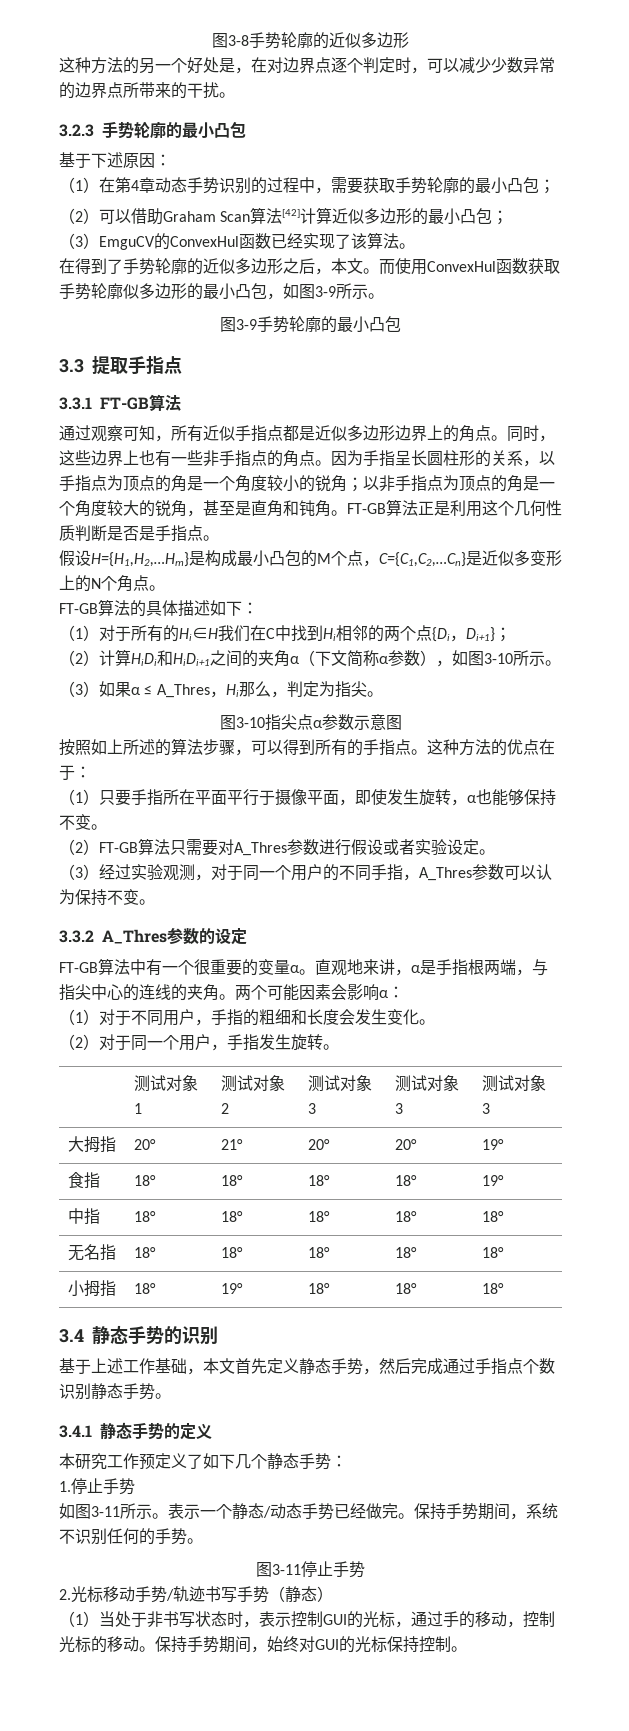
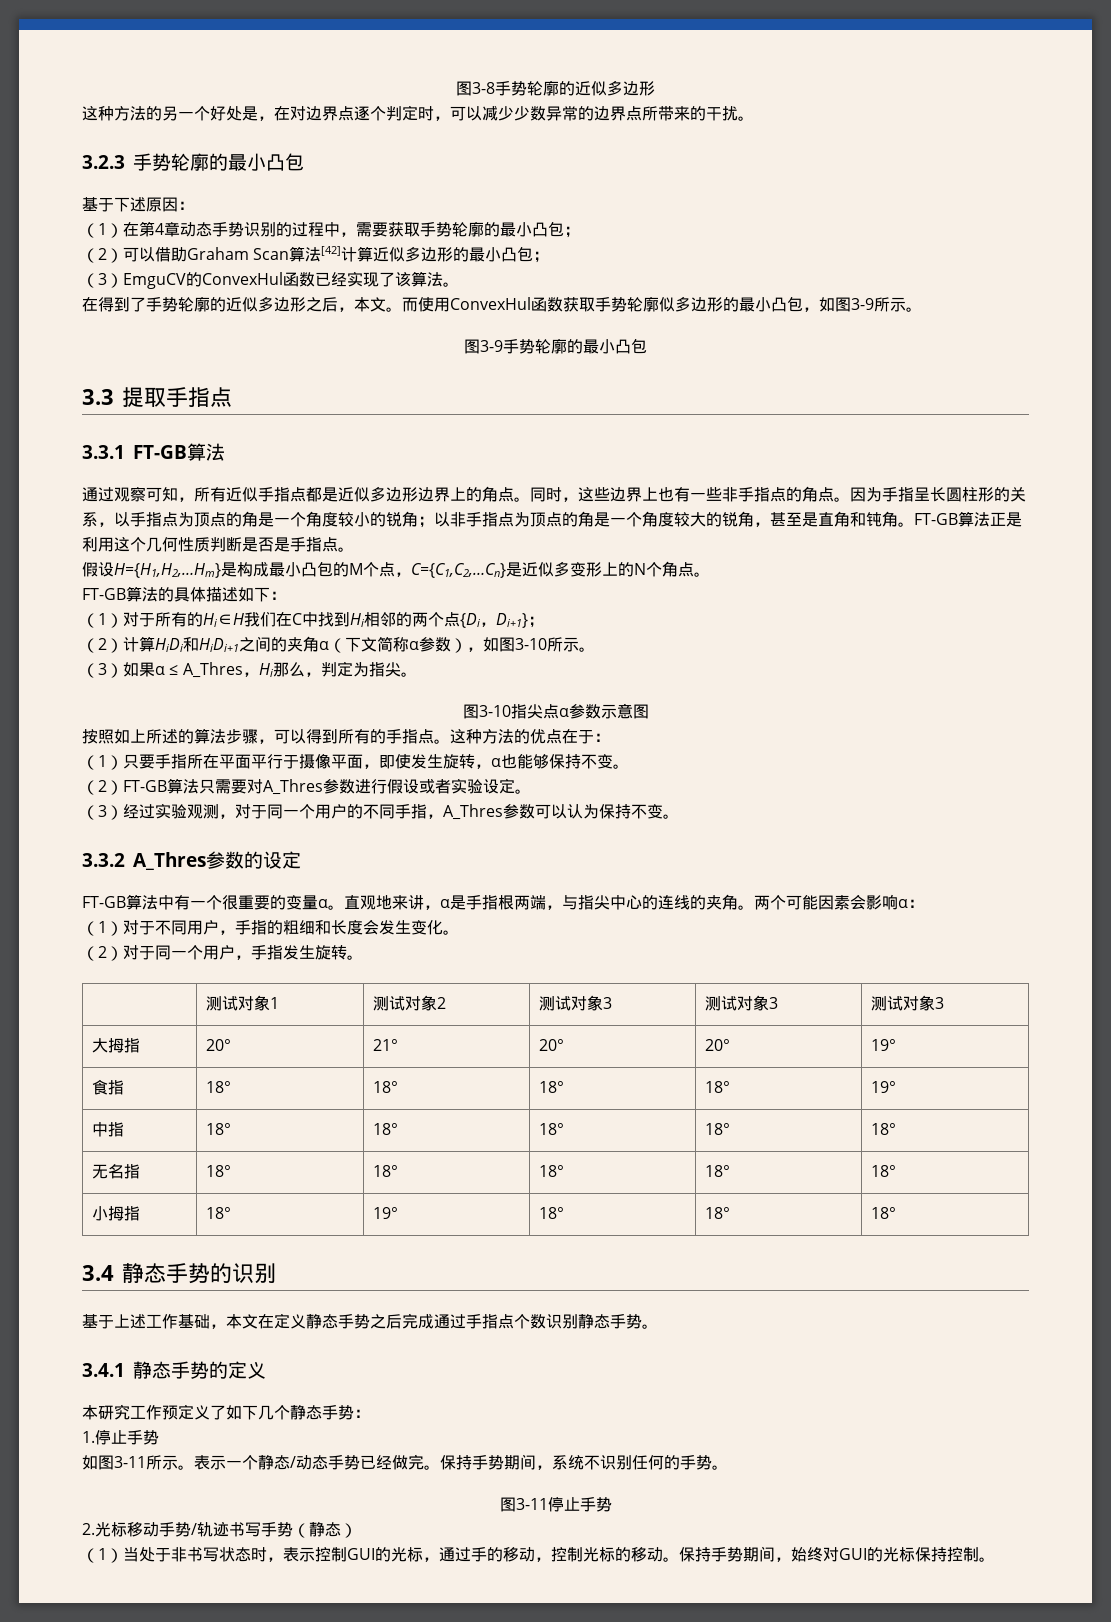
- 基于上述工作基础，本文首先定义静态手势，然后完成通过手指点个数识别静态手势。
+ 基于上述工作基础，本文在定义静态手势之后完成通过手指点个数识别静态手势。

